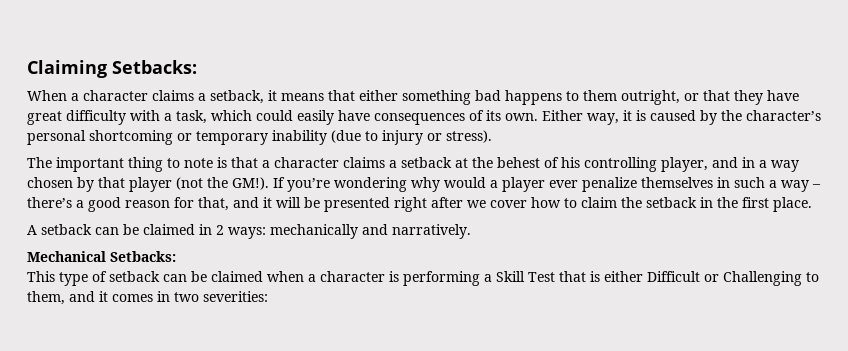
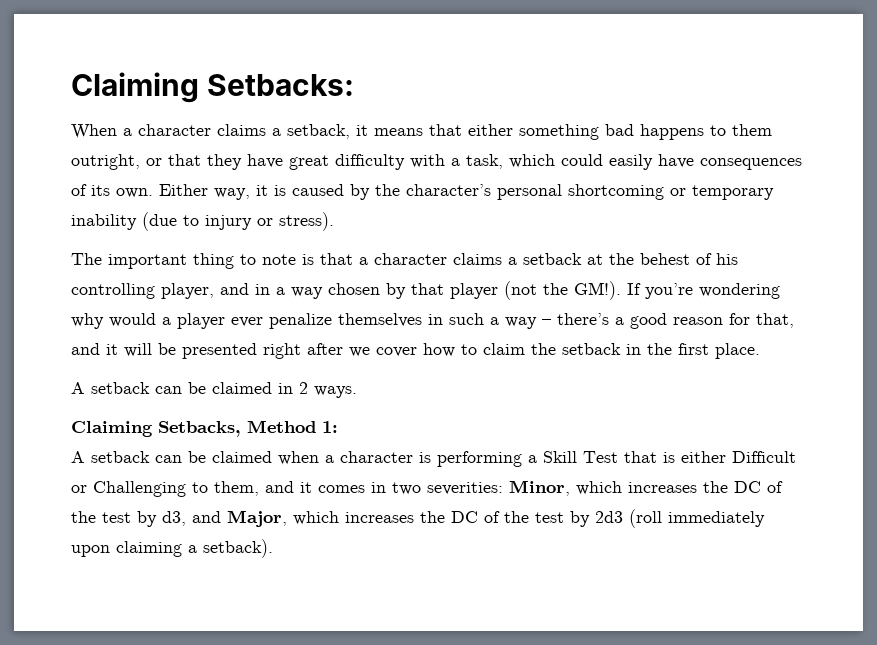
- A setback can be claimed in 2 ways: mechanically and narratively.
- Mechanical Setbacks:
- This type of setback can be claimed when a character is performing a Skill Test that is either Difficult or Challenging to them, and it comes in two severities:
+ A setback can be claimed in 2 ways.
+ Claiming Setbacks, Method 1:
+ A setback can be claimed when a character is performing a Skill Test that is either Difficult or Challenging to them, and it comes in two severities: Minor, which increases the DC of the test by d3, and Major, which increases the DC of the test by 2d3 (roll immediately upon claiming a setback).

